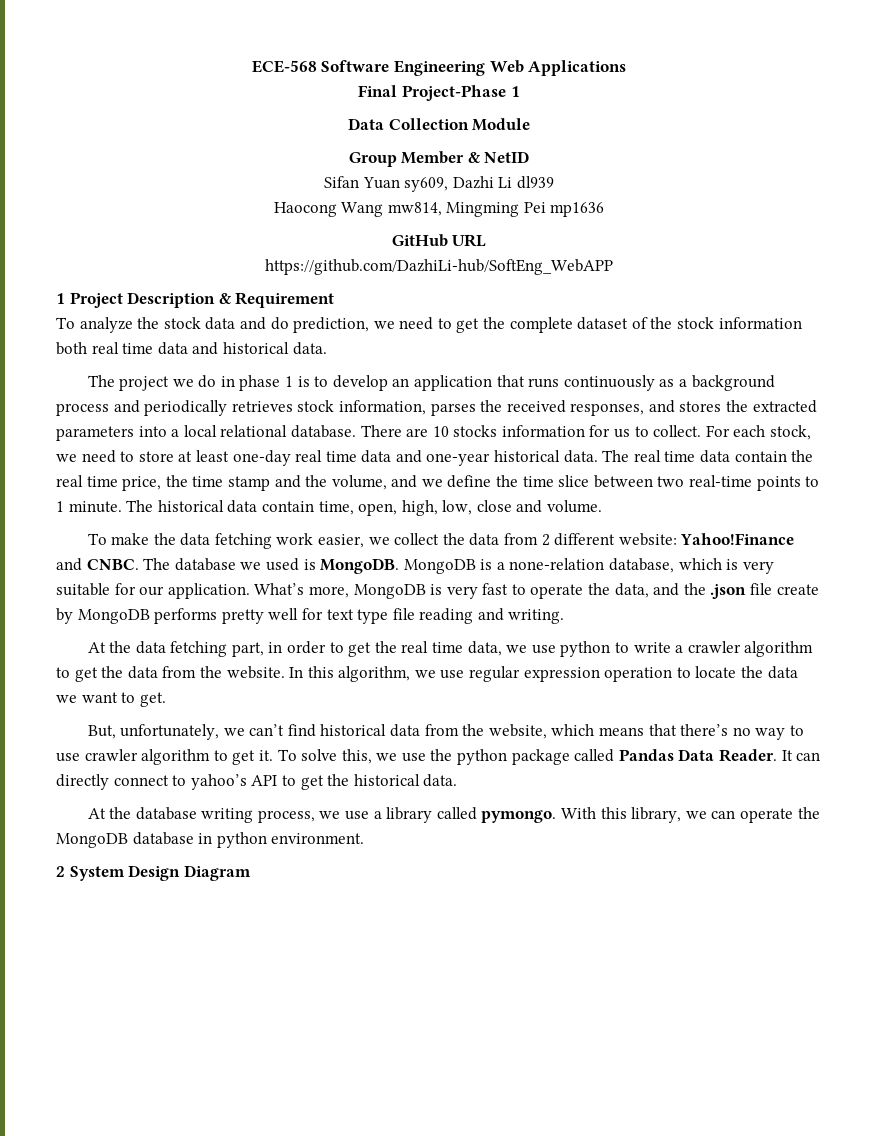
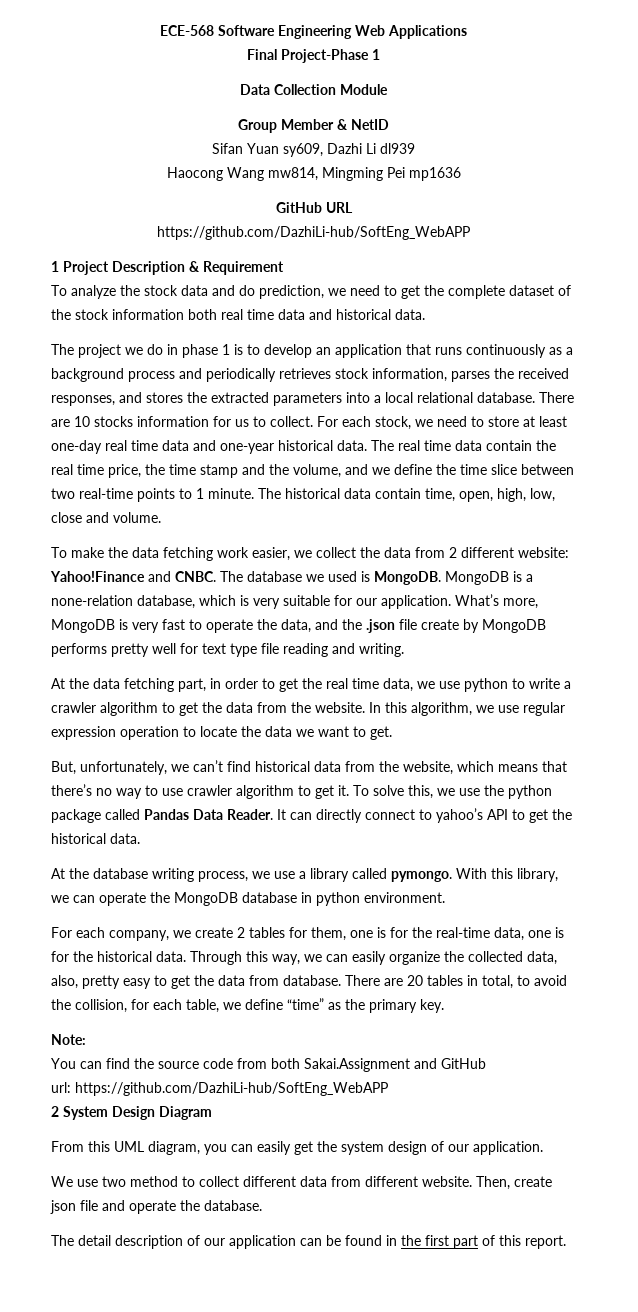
+ For each company, we create 2 tables for them, one is for the real-time data, one is for the historical data. Through this way, we can easily organize the collected data, also, pretty easy to get the data from database. There are 20 tables in total, to avoid the collision, for each table, we define “time” as the primary key.
+ Note:
+ You can find the source code from both Sakai.Assignment and GitHub
+ url: https://github.com/DazhiLi-hub/SoftEng_WebAPP
  2 System Design Diagram
+ From this UML diagram, you can easily get the system design of our application.
+ We use two method to collect different data from different website. Then, create json file and operate the database.
+ The detail description of our application can be found in the first part of this report.

